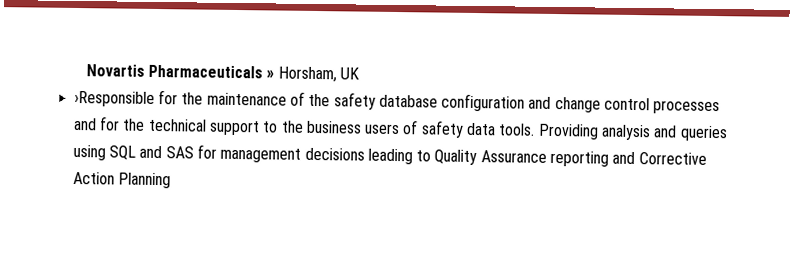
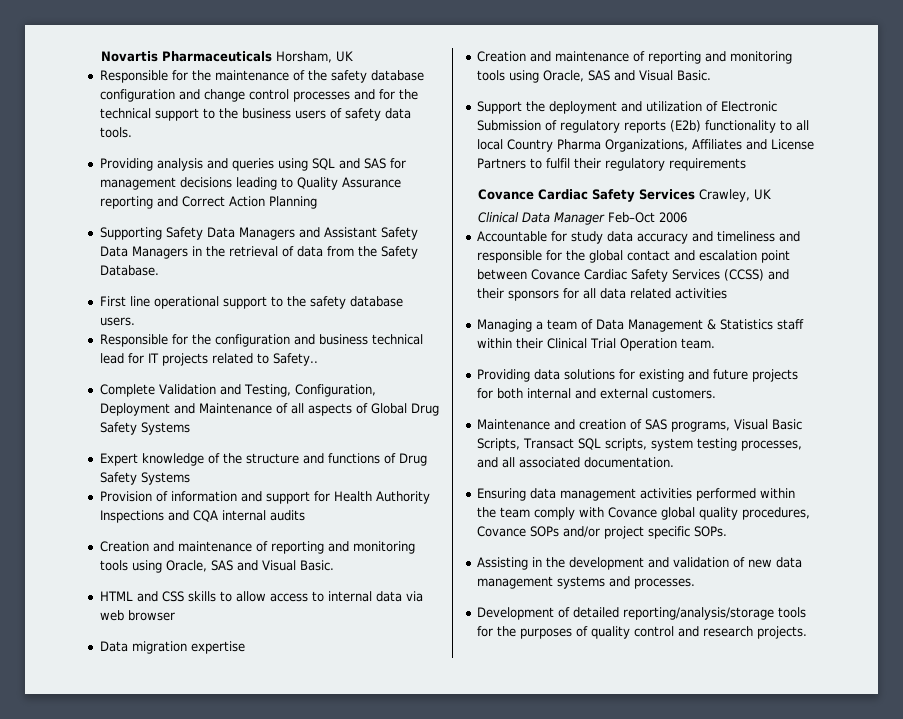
- Novartis Pharmaceuticals » Horsham, UK
+ Novartis Pharmaceuticals Horsham, UK
- ›Responsible for the maintenance of the safety database configuration and change control processes and for the technical support to the business users of safety data tools. Providing analysis and queries using SQL and SAS for management decisions leading to Quality Assurance reporting and Corrective Action Planning
+ Responsible for the maintenance of the safety database configuration and change control processes and for the technical support to the business users of safety data tools.
+ Providing analysis and queries using SQL and SAS for management decisions leading to Quality Assurance reporting and Correct Action Planning
+ Supporting Safety Data Managers and Assistant Safety Data Managers in the retrieval of data from the Safety Database.
+ First line operational support to the safety database users.
+ Responsible for the configuration and business technical lead for IT projects related to Safety..
+ Complete Validation and Testing, Configuration, Deployment and Maintenance of all aspects of Global Drug Safety Systems
+ Expert knowledge of the structure and functions of Drug Safety Systems
+ Provision of information and support for Health Authority Inspections and CQA internal audits
+ Creation and maintenance of reporting and monitoring tools using Oracle, SAS and Visual Basic.
+ HTML and CSS skills to allow access to internal data via web browser
+ Data migration expertise
+ Creation and maintenance of reporting and monitoring tools using Oracle, SAS and Visual Basic.
+ Support the deployment and utilization of Electronic Submission of regulatory reports (E2b) functionality to all local Country Pharma Organizations, Affiliates and License Partners to fulfil their regulatory requirements
+ Covance Cardiac Safety Services Crawley, UK
+ Clinical Data Manager Feb–Oct 2006
+ Accountable for study data accuracy and timeliness and responsible for the global contact and escalation point between Covance Cardiac Safety Services (CCSS) and their sponsors for all data related activities
+ Managing a team of Data Management & Statistics staff within their Clinical Trial Operation team.
+ Providing data solutions for existing and future projects for both internal and external customers.
+ Maintenance and creation of SAS programs, Visual Basic Scripts, Transact SQL scripts, system testing processes, and all associated documentation.
+ Ensuring data management activities performed within the team comply with Covance global quality procedures, Covance SOPs and/or project specific SOPs.
+ Assisting in the development and validation of new data management systems and processes.
+ Development of detailed reporting/analysis/storage tools for the purposes of quality control and research projects.

